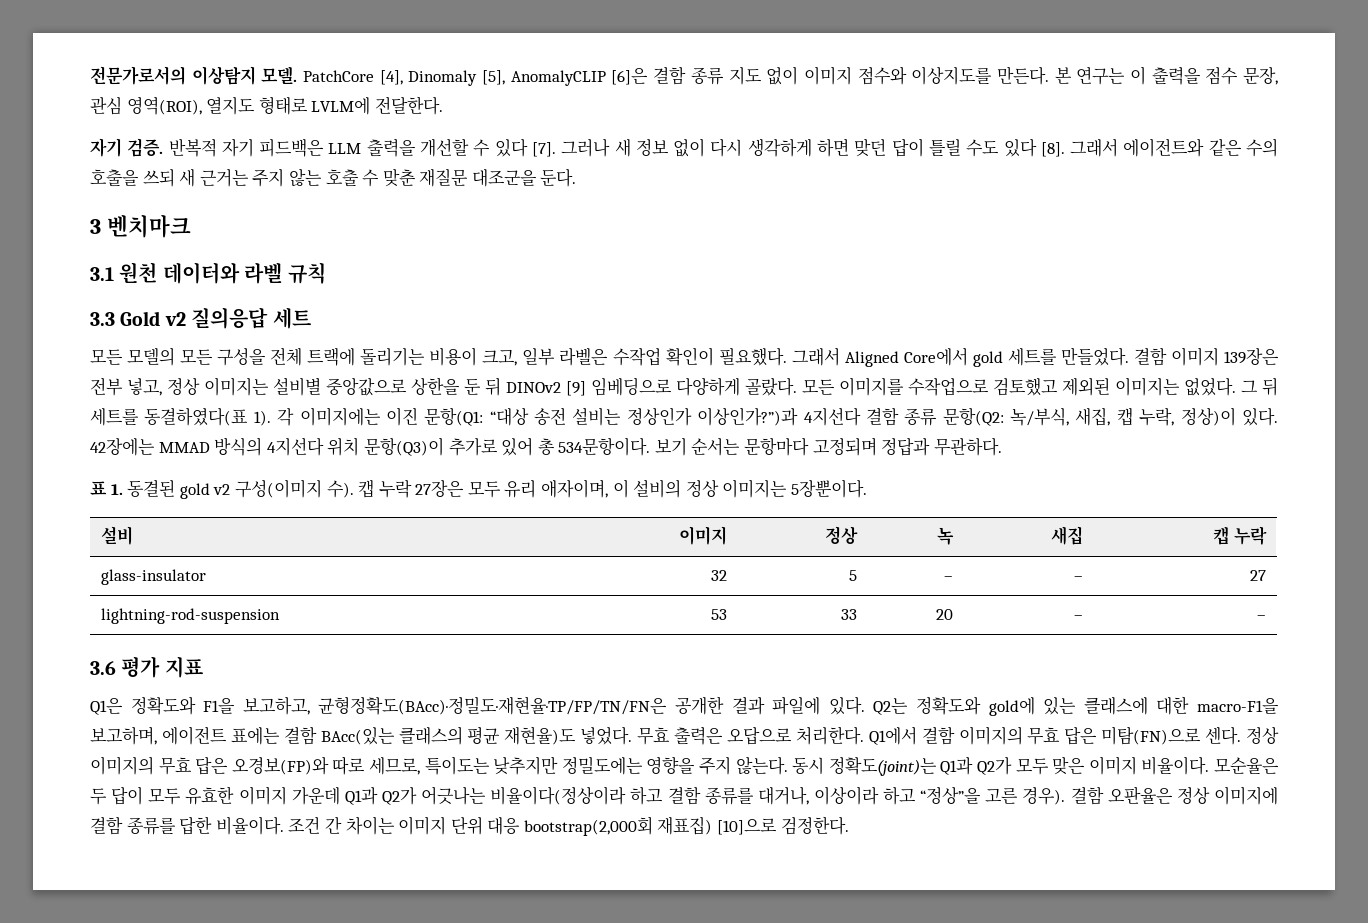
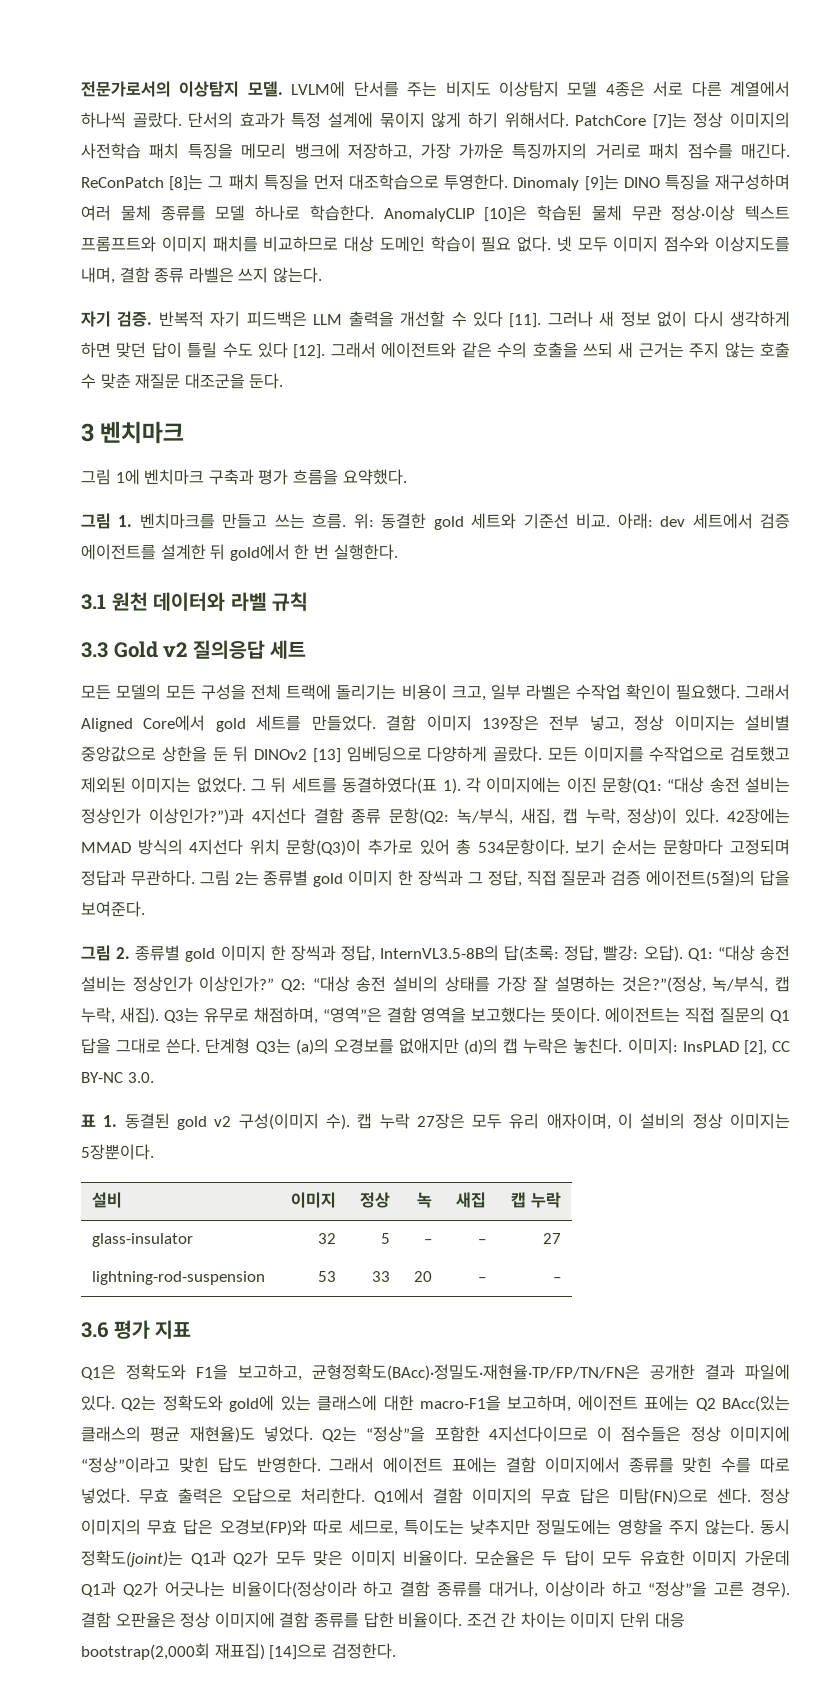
- PatchCore [4], Dinomaly [5], AnomalyCLIP [6]은 결함 종류 지도 없이 이미지 점수와 이상지도를 만든다. 본 연구는 이 출력을 점수 문장, 관심 영역(ROI), 열지도 형태로 LVLM에 전달한다.
+ LVLM에 단서를 주는 비지도 이상탐지 모델 4종은 서로 다른 계열에서 하나씩 골랐다. 단서의 효과가 특정 설계에 묶이지 않게 하기 위해서다. PatchCore [7]는 정상 이미지의 사전학습 패치 특징을 메모리 뱅크에 저장하고, 가장 가까운 특징까지의 거리로 패치 점수를 매긴다. ReConPatch [8]는 그 패치 특징을 먼저 대조학습으로 투영한다. Dinomaly [9]는 DINO 특징을 재구성하며 여러 물체 종류를 모델 하나로 학습한다. AnomalyCLIP [10]은 학습된 물체 무관 정상·이상 텍스트 프롬프트와 이미지 패치를 비교하므로 대상 도메인 학습이 필요 없다. 넷 모두 이미지 점수와 이상지도를 내며, 결함 종류 라벨은 쓰지 않는다.
- 반복적 자기 피드백은 LLM 출력을 개선할 수 있다 [7].
+ 반복적 자기 피드백은 LLM 출력을 개선할 수 있다 [11].
- 그러나 새 정보 없이 다시 생각하게 하면 맞던 답이 틀릴 수도 있다 [8].
+ 그러나 새 정보 없이 다시 생각하게 하면 맞던 답이 틀릴 수도 있다 [12].
+ 그림 1에 벤치마크 구축과 평가 흐름을 요약했다.
+ 그림 1. 벤치마크를 만들고 쓰는 흐름. 위: 동결한 gold 세트와 기준선 비교. 아래: dev 세트에서 검증 에이전트를 설계한 뒤 gold에서 한 번 실행한다.
- 결함 이미지 139장은 전부 넣고, 정상 이미지는 설비별 중앙값으로 상한을 둔 뒤 DINOv2 [9] 임베딩으로 다양하게 골랐다.
+ 결함 이미지 139장은 전부 넣고, 정상 이미지는 설비별 중앙값으로 상한을 둔 뒤 DINOv2 [13] 임베딩으로 다양하게 골랐다.
+ 그림 2는 종류별 gold 이미지 한 장씩과 그 정답, 직접 질문과 검증 에이전트(5절)의 답을 보여준다.
+ 그림 2. 종류별 gold 이미지 한 장씩과 정답, InternVL3.5-8B의 답(초록: 정답, 빨강: 오답). Q1: “대상 송전 설비는 정상인가 이상인가?” Q2: “대상 송전 설비의 상태를 가장 잘 설명하는 것은?”(정상, 녹/부식, 캡 누락, 새집). Q3는 유무로 채점하며, “영역”은 결함 영역을 보고했다는 뜻이다. 에이전트는 직접 질문의 Q1 답을 그대로 쓴다. 단계형 Q3는 (a)의 오경보를 없애지만 (d)의 캡 누락은 놓친다. 이미지: InsPLAD [2], CC BY-NC 3.0.
- Q2는 정확도와 gold에 있는 클래스에 대한 macro-F1을 보고하며, 에이전트 표에는 결함 BAcc(있는 클래스의 평균 재현율)도 넣었다.
+ Q2는 정확도와 gold에 있는 클래스에 대한 macro-F1을 보고하며, 에이전트 표에는 Q2 BAcc(있는 클래스의 평균 재현율)도 넣었다.
+ Q2는 “정상”을 포함한 4지선다이므로 이 점수들은 정상 이미지에 “정상”이라고 맞힌 답도 반영한다. 그래서 에이전트 표에는 결함 이미지에서 종류를 맞힌 수를 따로 넣었다.
- 조건 간 차이는 이미지 단위 대응 bootstrap(2,000회 재표집) [10]으로 검정한다.
+ 조건 간 차이는 이미지 단위 대응 bootstrap(2,000회 재표집) [14]으로 검정한다.

